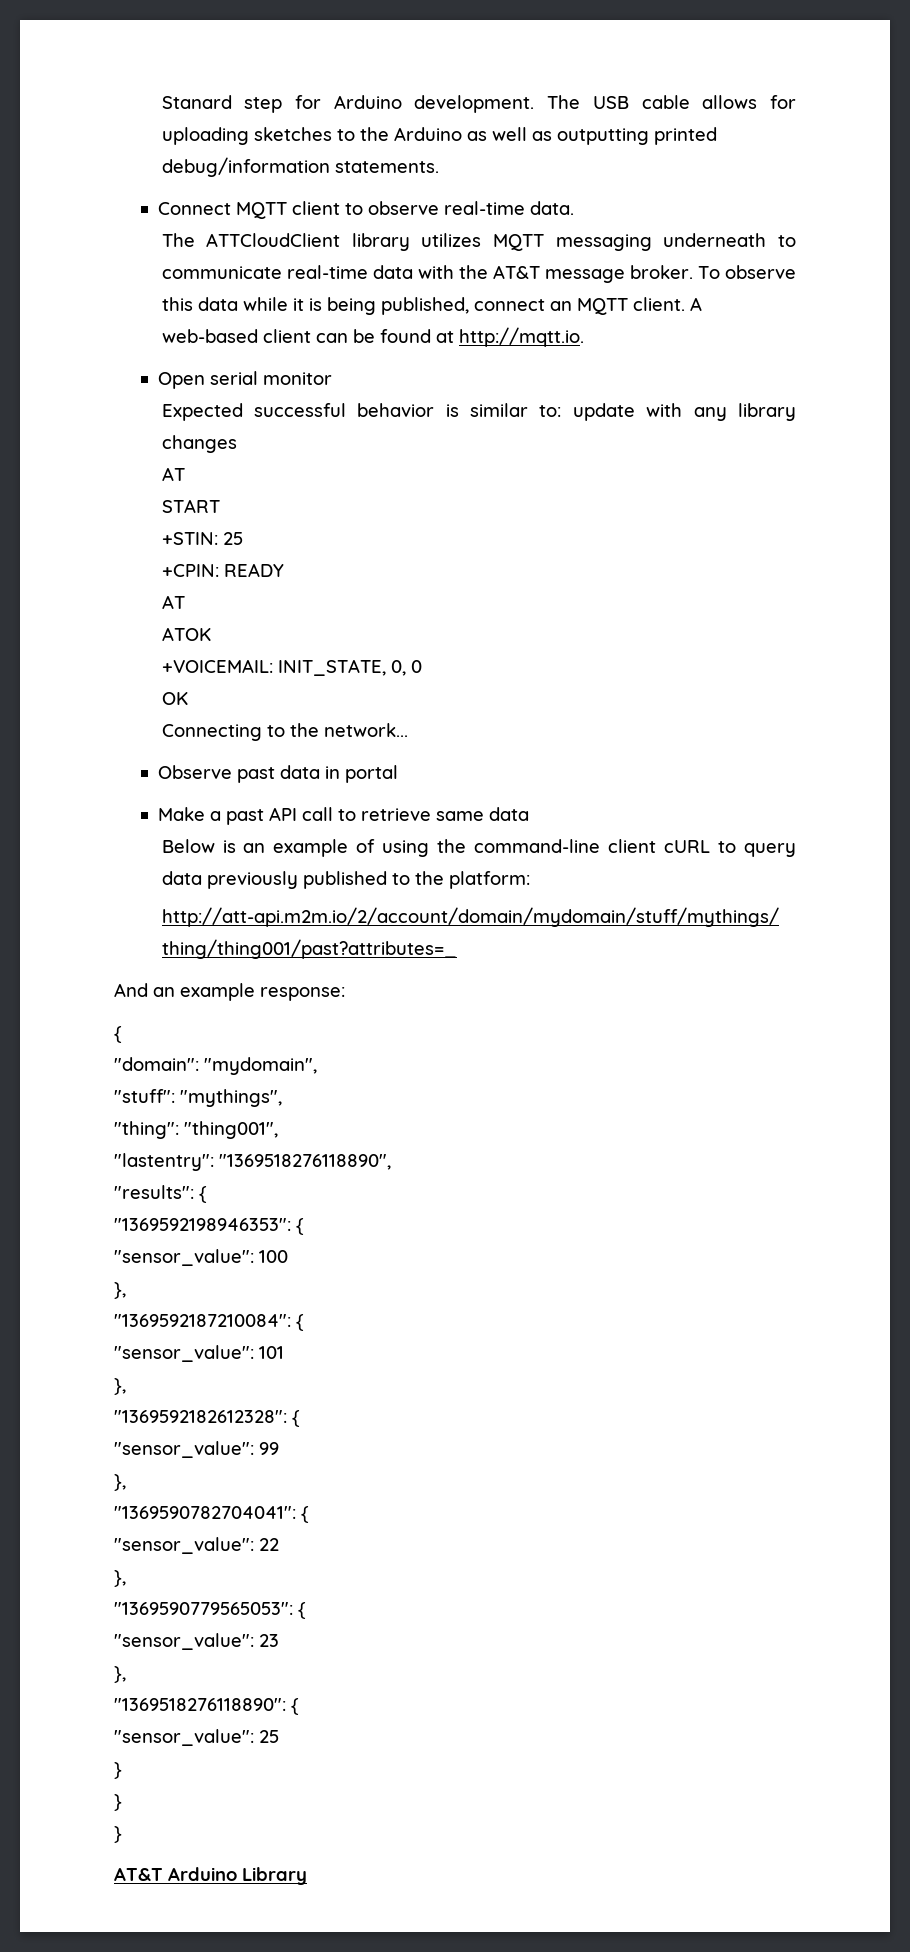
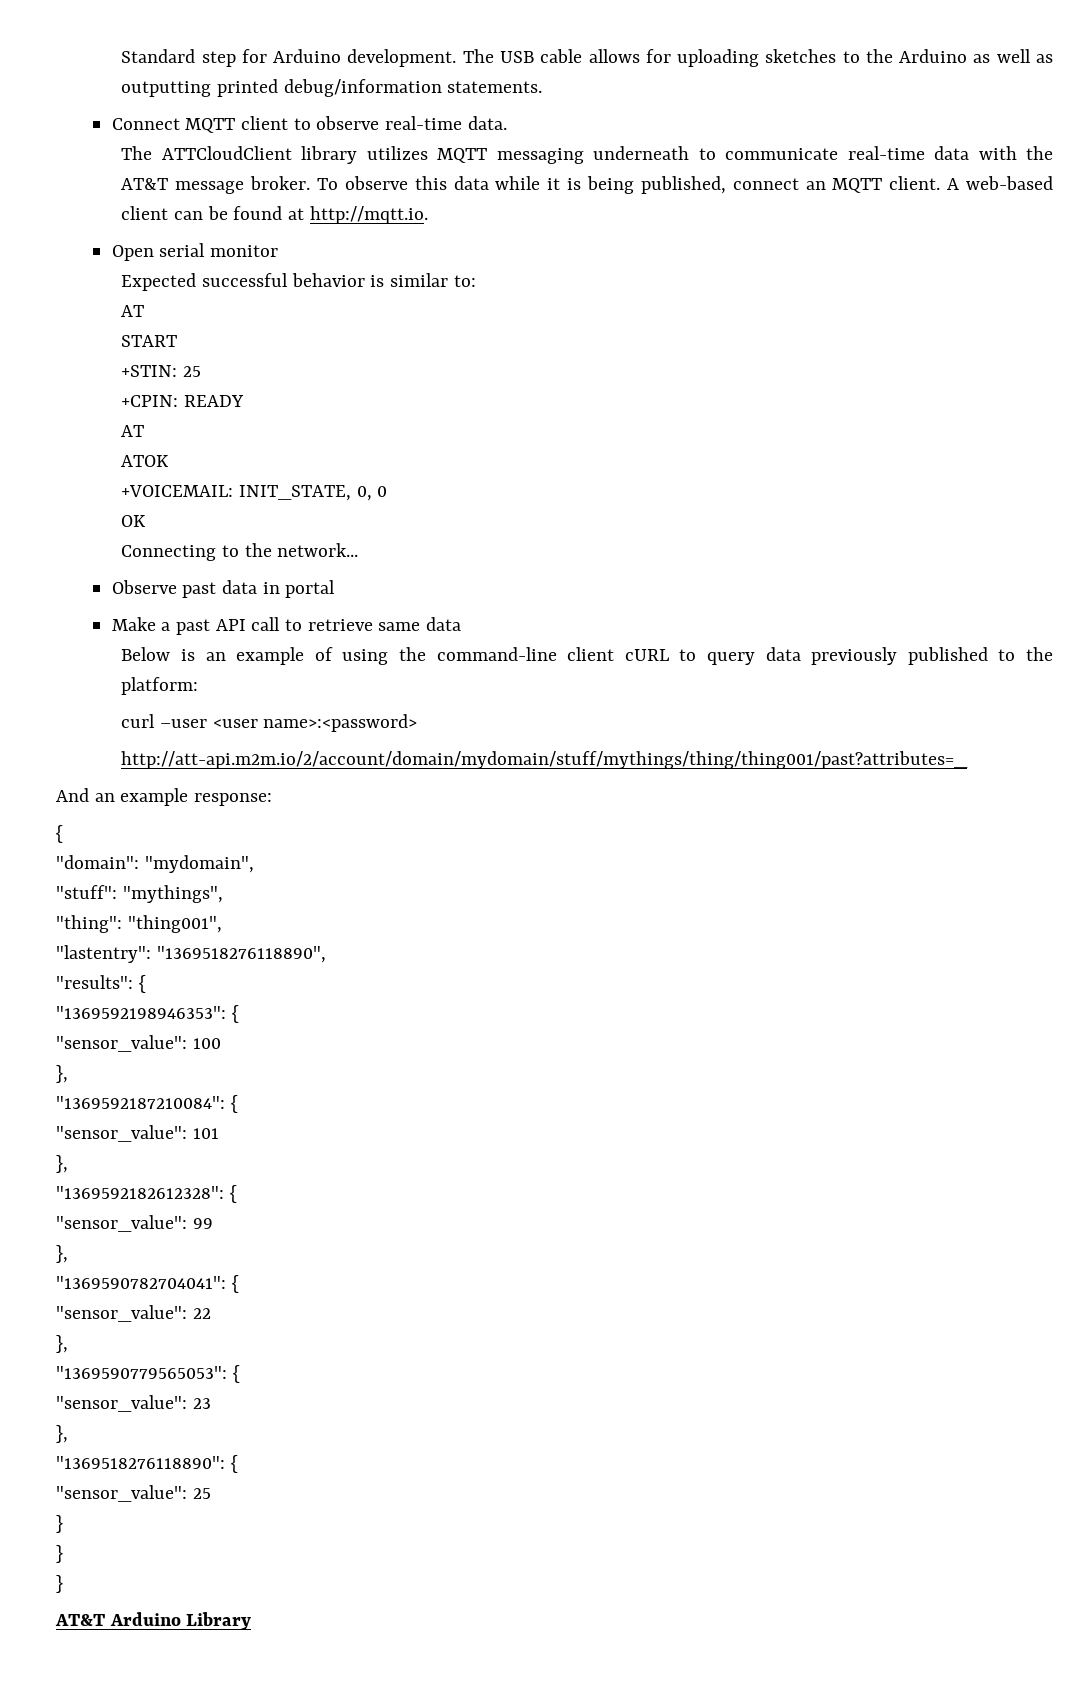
- Stanard step for Arduino development.
+ Standard step for Arduino development.
- Expected successful behavior is similar to: update with any library changes
+ Expected successful behavior is similar to:
+ curl –user <user name>:<password>

